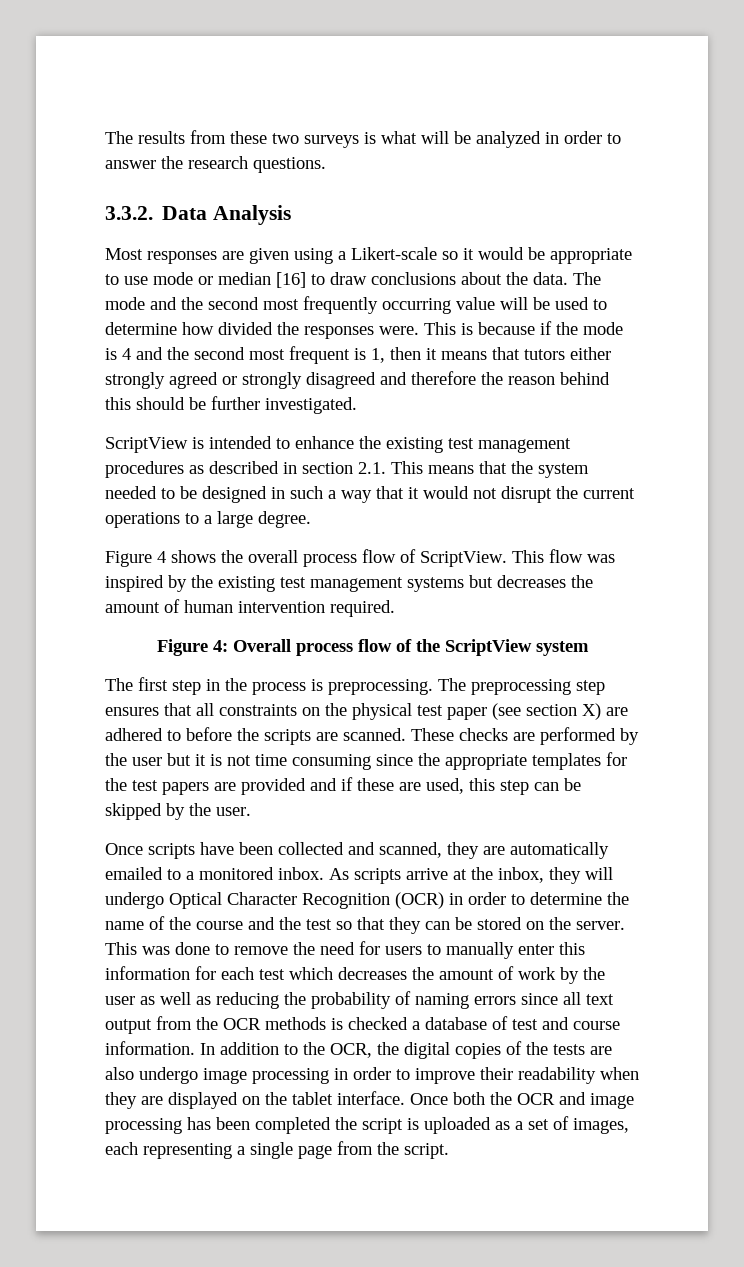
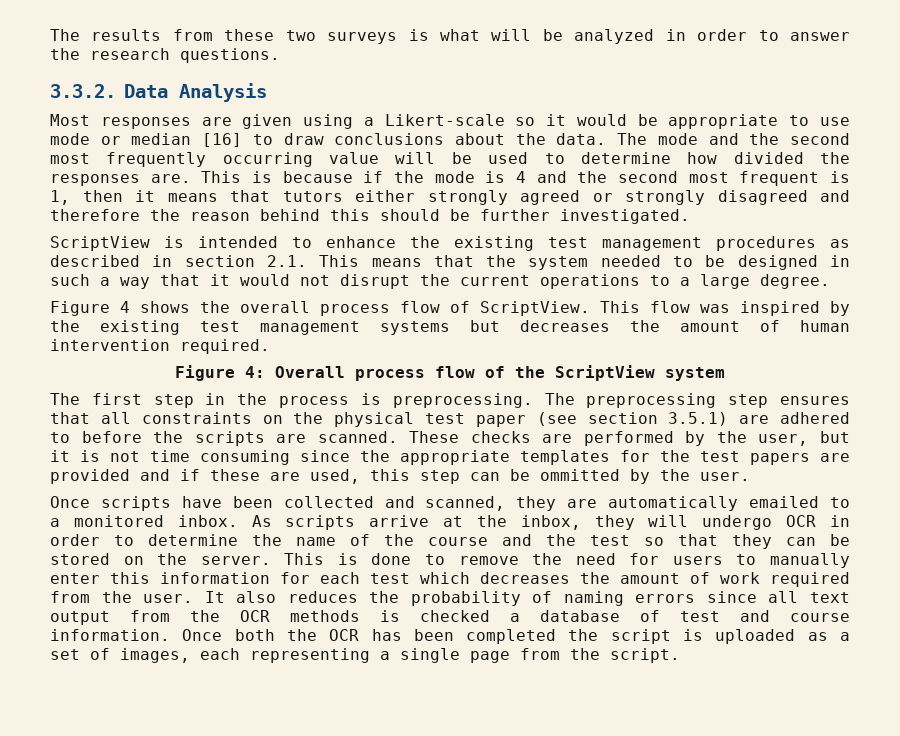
- The mode and the second most frequently occurring value will be used to determine how divided the responses were.
+ The mode and the second most frequently occurring value will be used to determine how divided the responses are.
- The preprocessing step ensures that all constraints on the physical test paper (see section X) are adhered to before the scripts are scanned.
+ The preprocessing step ensures that all constraints on the physical test paper (see section 3.5.1) are adhered to before the scripts are scanned.
- These checks are performed by the user but it is not time consuming since the appropriate templates for the test papers are provided and if these are used, this step can be skipped by the user.
+ These checks are performed by the user, but it is not time consuming since the appropriate templates for the test papers are provided and if these are used, this step can be ommitted by the user.
- As scripts arrive at the inbox, they will undergo Optical Character Recognition (OCR) in order to determine the name of the course and the test so that they can be stored on the server.
+ As scripts arrive at the inbox, they will undergo OCR in order to determine the name of the course and the test so that they can be stored on the server.
- This was done to remove the need for users to manually enter this information for each test which decreases the amount of work by the user as well as reducing the probability of naming errors since all text output from the OCR methods is checked a database of test and course information.
+ This is done to remove the need for users to manually enter this information for each test which decreases the amount of work required from the user. It also reduces the probability of naming errors since all text output from the OCR methods is checked a database of test and course information.
- In addition to the OCR, the digital copies of the tests are also undergo image processing in order to improve their readability when they are displayed on the tablet interface.
- Once both the OCR and image processing has been completed the script is uploaded as a set of images, each representing a single page from the script.
+ Once both the OCR has been completed the script is uploaded as a set of images, each representing a single page from the script.

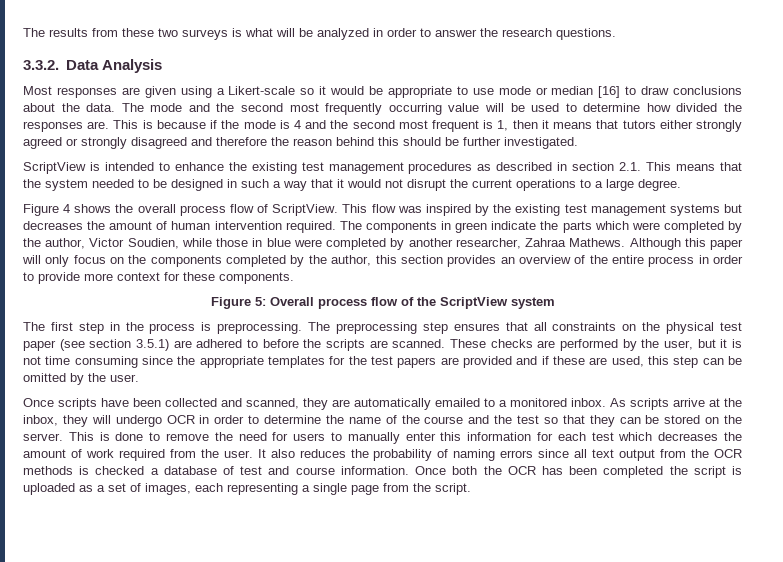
- This flow was inspired by the existing test management systems but decreases the amount of human intervention required.
- Figure 4: Overall process flow of the ScriptView system
+ This flow was inspired by the existing test management systems but decreases the amount of human intervention required. The components in green indicate the parts which were completed by the author, Victor Soudien, while those in blue were completed by another researcher, Zahraa Mathews. Although this paper will only focus on the components completed by the author, this section provides an overview of the entire process in order to provide more context for these components.
+ Figure 5: Overall process flow of the ScriptView system
- These checks are performed by the user, but it is not time consuming since the appropriate templates for the test papers are provided and if these are used, this step can be ommitted by the user.
+ These checks are performed by the user, but it is not time consuming since the appropriate templates for the test papers are provided and if these are used, this step can be omitted by the user.

